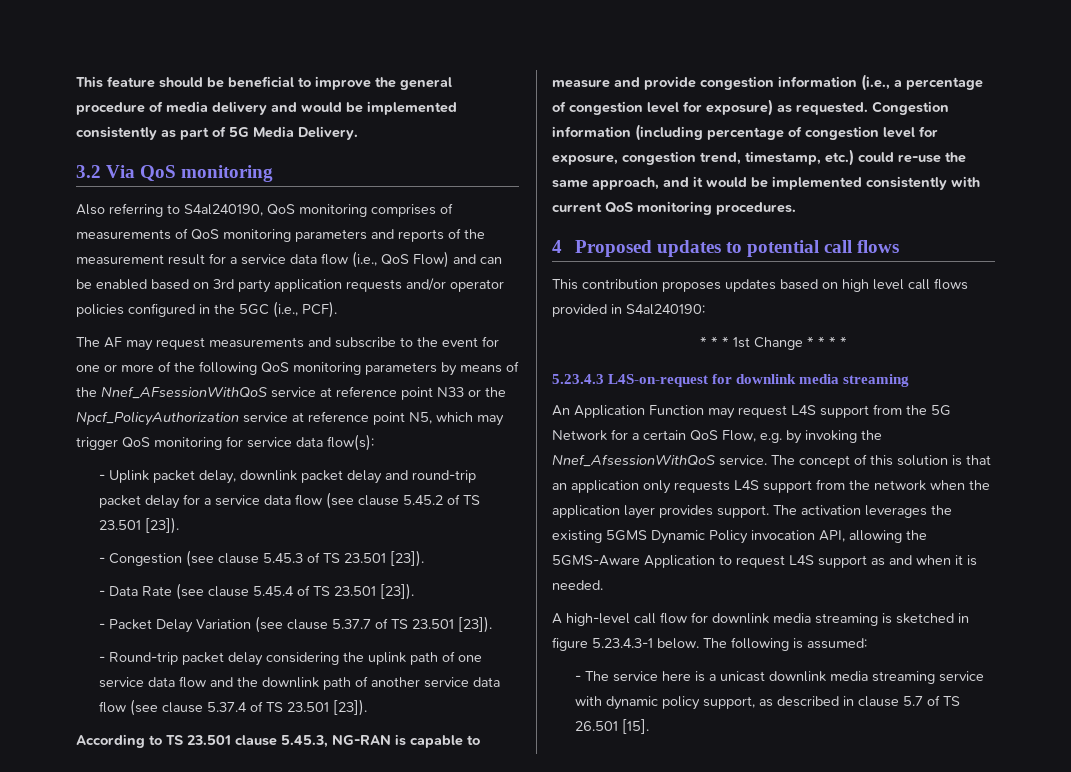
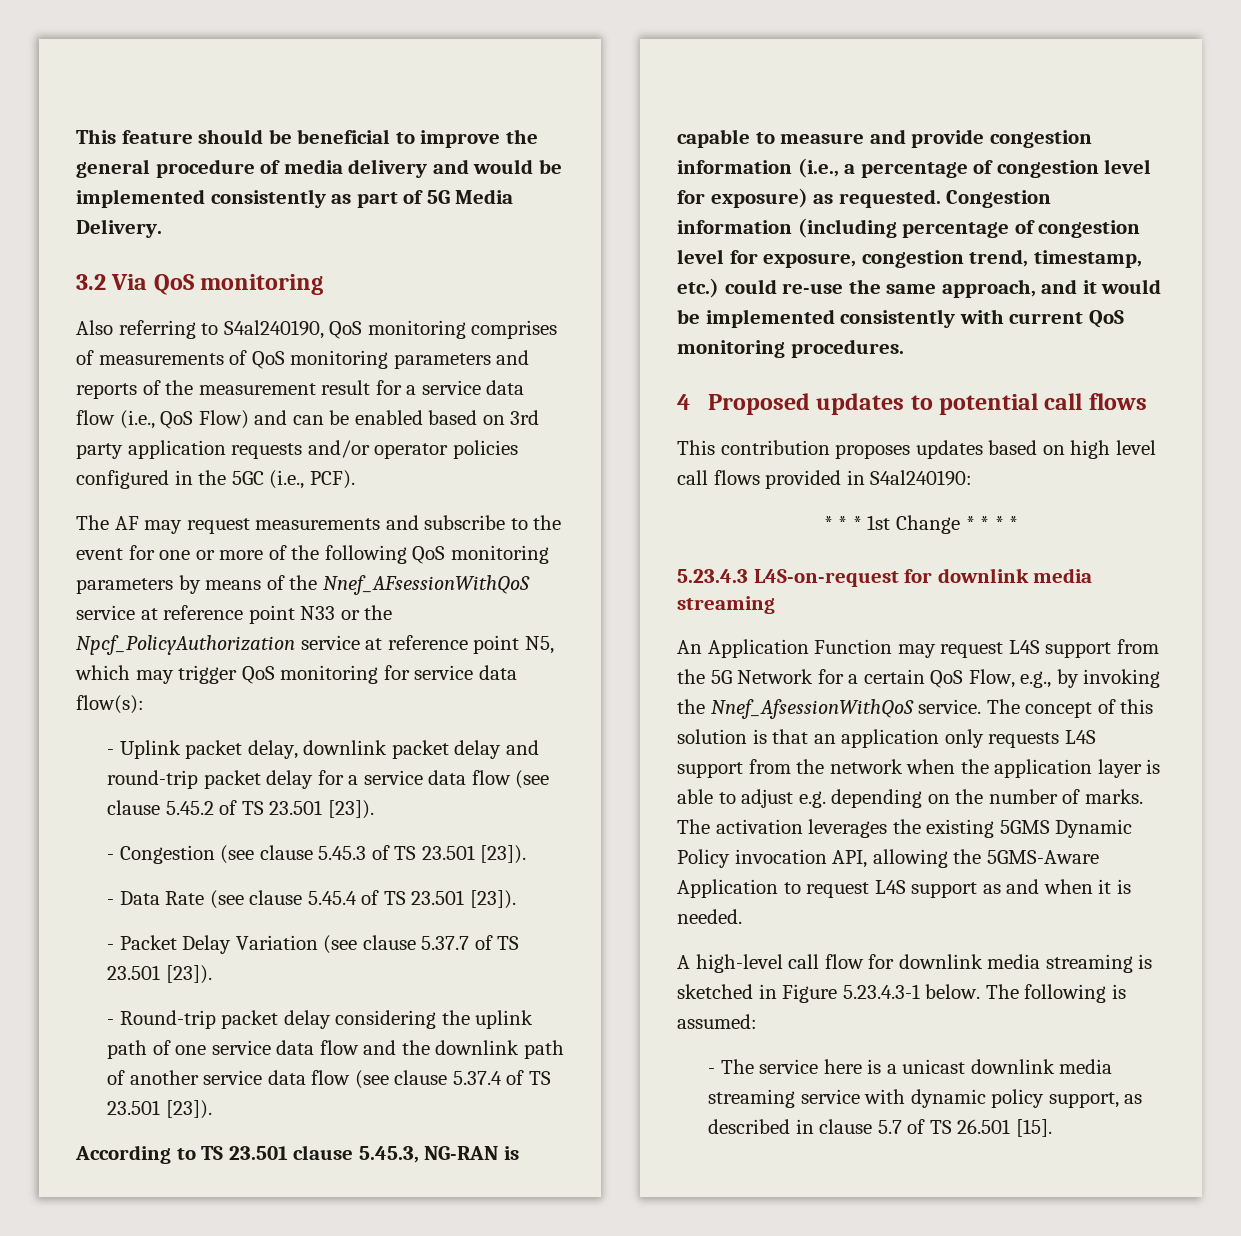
- An Application Function may request L4S support from the 5G Network for a certain QoS Flow, e.g. by invoking the Nnef_AfsessionWithQoS service.
+ An Application Function may request L4S support from the 5G Network for a certain QoS Flow, e.g., by invoking the Nnef_AfsessionWithQoS service.
- The concept of this solution is that an application only requests L4S support from the network when the application layer provides support.
+ The concept of this solution is that an application only requests L4S support from the network when the application layer is able to adjust e.g. depending on the number of marks.
- A high-level call flow for downlink media streaming is sketched in figure 5.23.4.3-1 below.
+ A high-level call flow for downlink media streaming is sketched in Figure 5.23.4.3-1 below.

